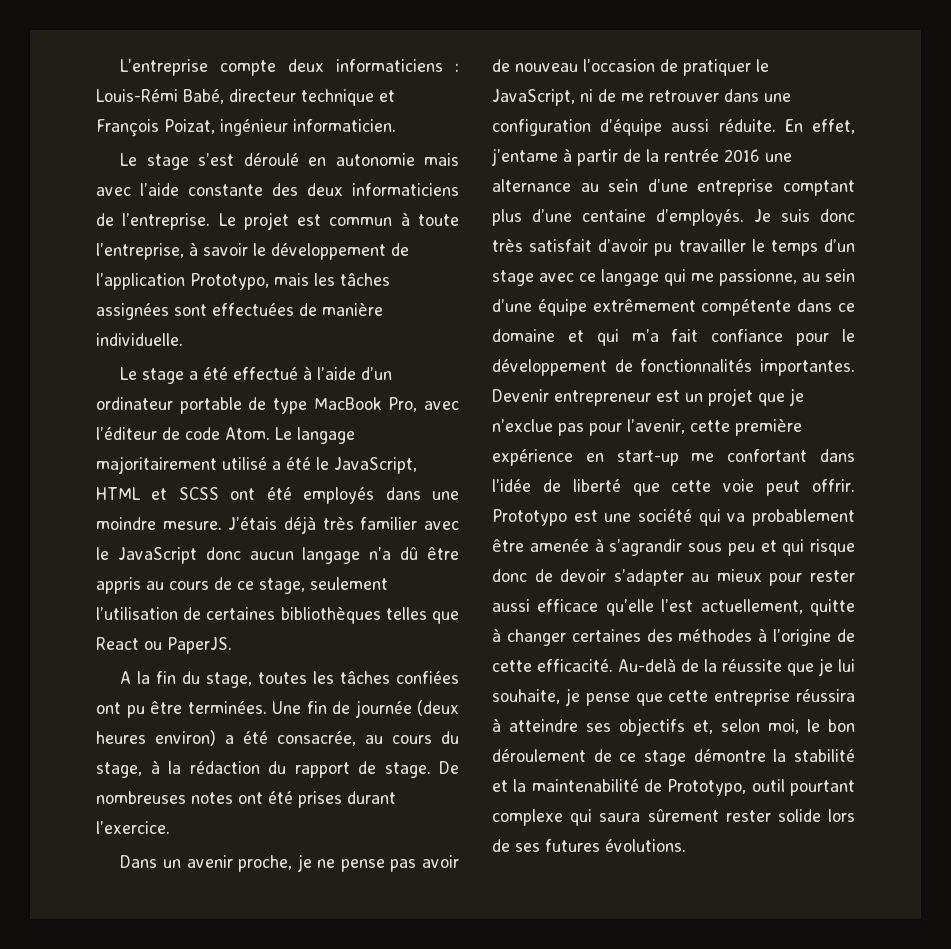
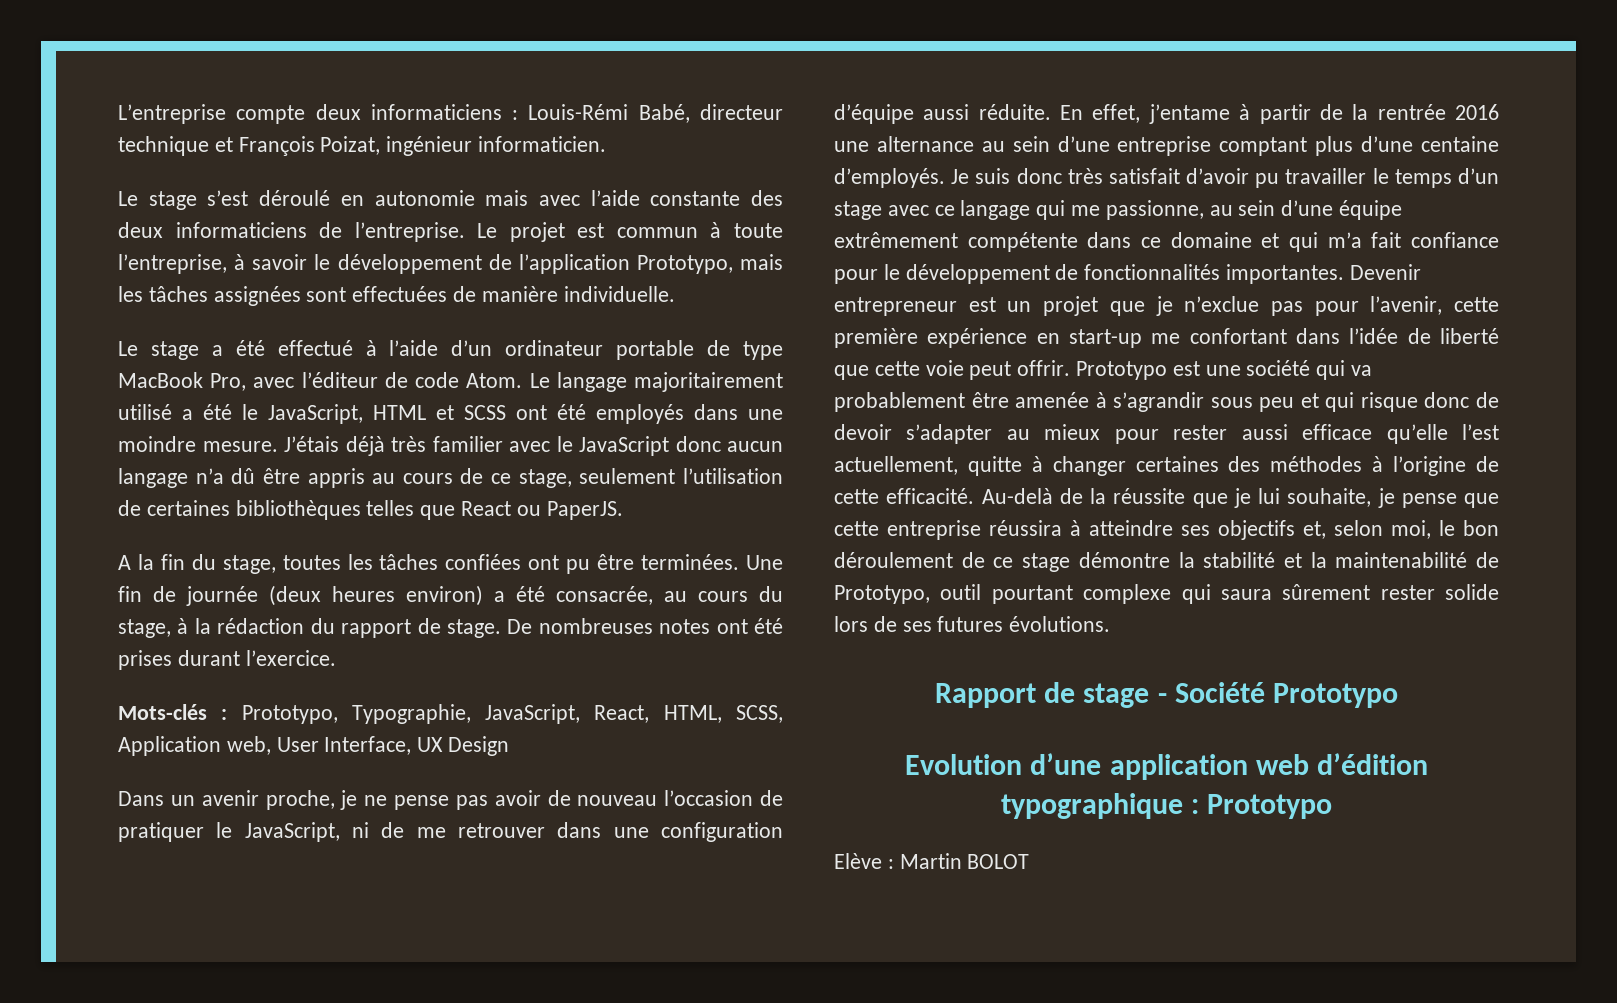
+ Mots-clés : Prototypo, Typographie, JavaScript, React, HTML, SCSS, Application web, User Interface, UX Design
+ Rapport de stage - Société Prototypo
+ Evolution d’une application web d’édition typographique : Prototypo
+ Elève : Martin BOLOT

